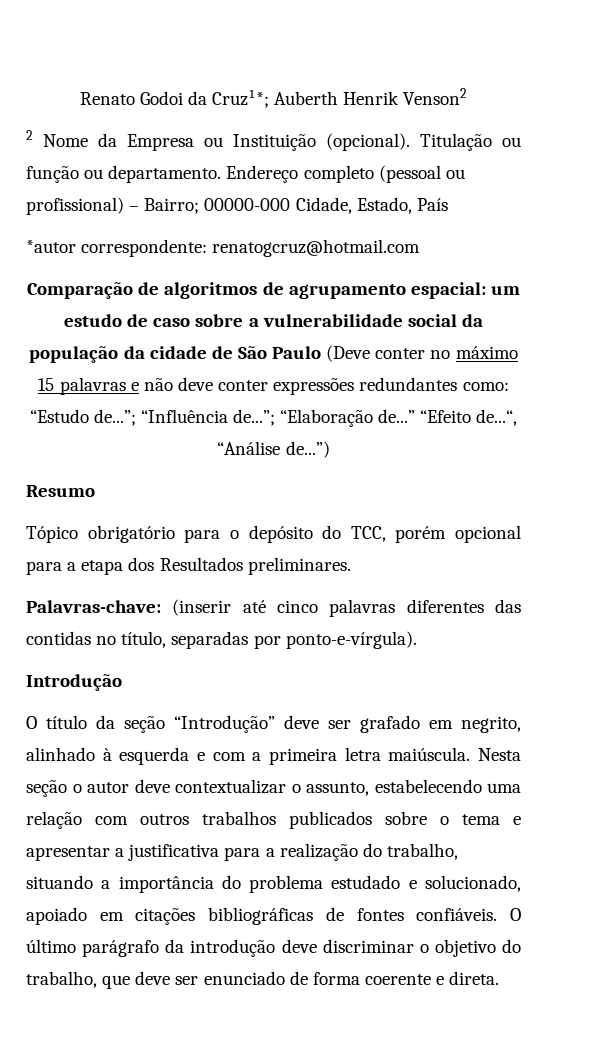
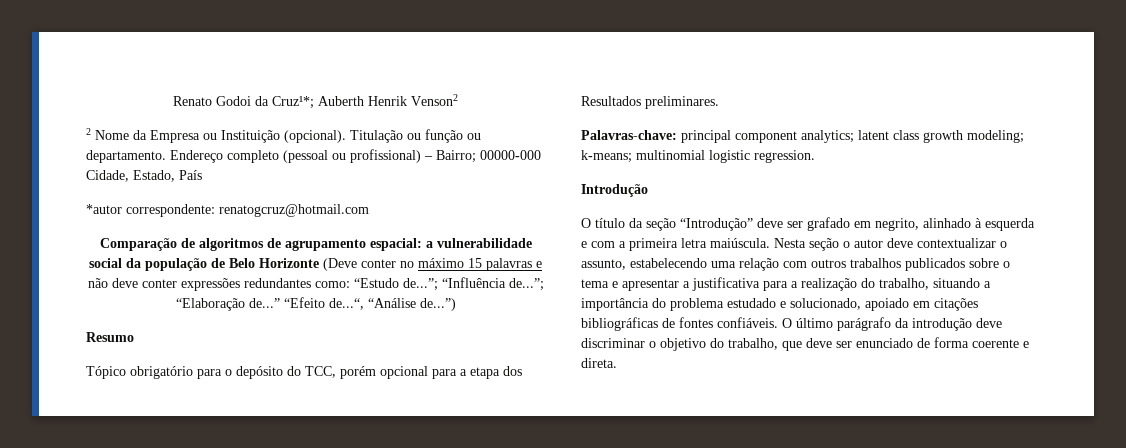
- Comparação de algoritmos de agrupamento espacial: um estudo de caso sobre a vulnerabilidade social da população da cidade de São Paulo (Deve conter no máximo 15 palavras e não deve conter expressões redundantes como: “Estudo de...”; “Influência de...”; “Elaboração de...”
+ Comparação de algoritmos de agrupamento espacial: a vulnerabilidade social da população de Belo Horizonte (Deve conter no máximo 15 palavras e não deve conter expressões redundantes como: “Estudo de...”; “Influência de...”; “Elaboração de...”
- Palavras-chave: (inserir até cinco palavras diferentes das contidas no título, separadas por ponto-e-vírgula).
+ Palavras-chave: principal component analytics; latent class growth modeling; k-means; multinomial logistic regression.

